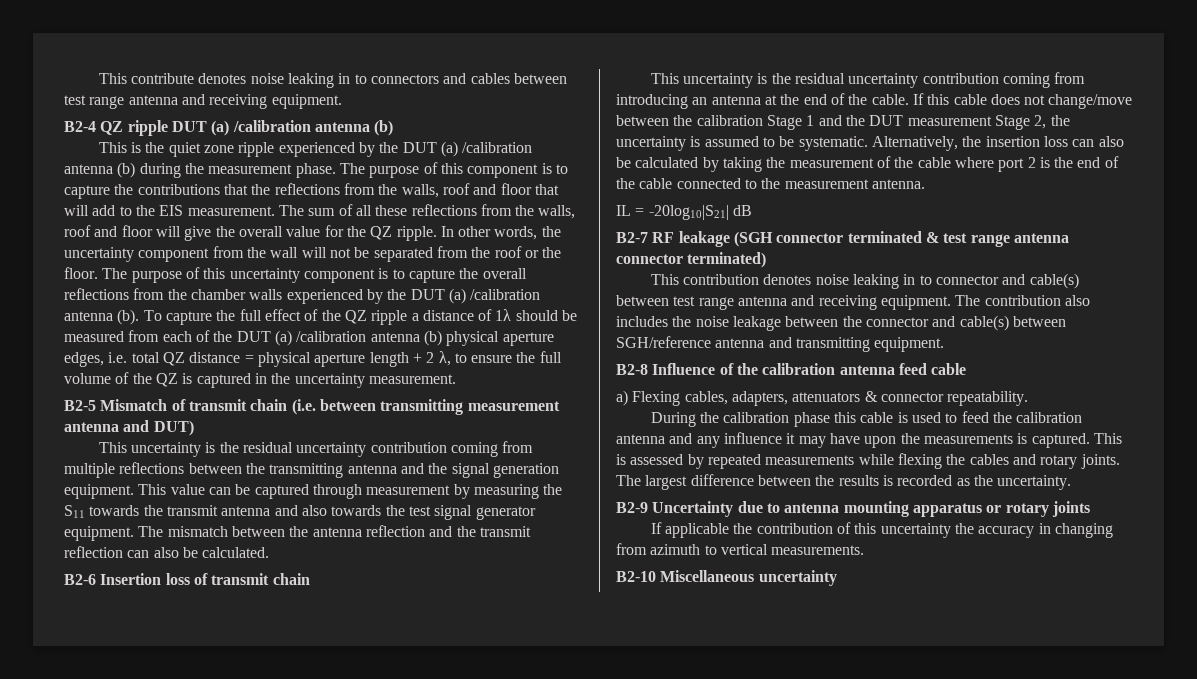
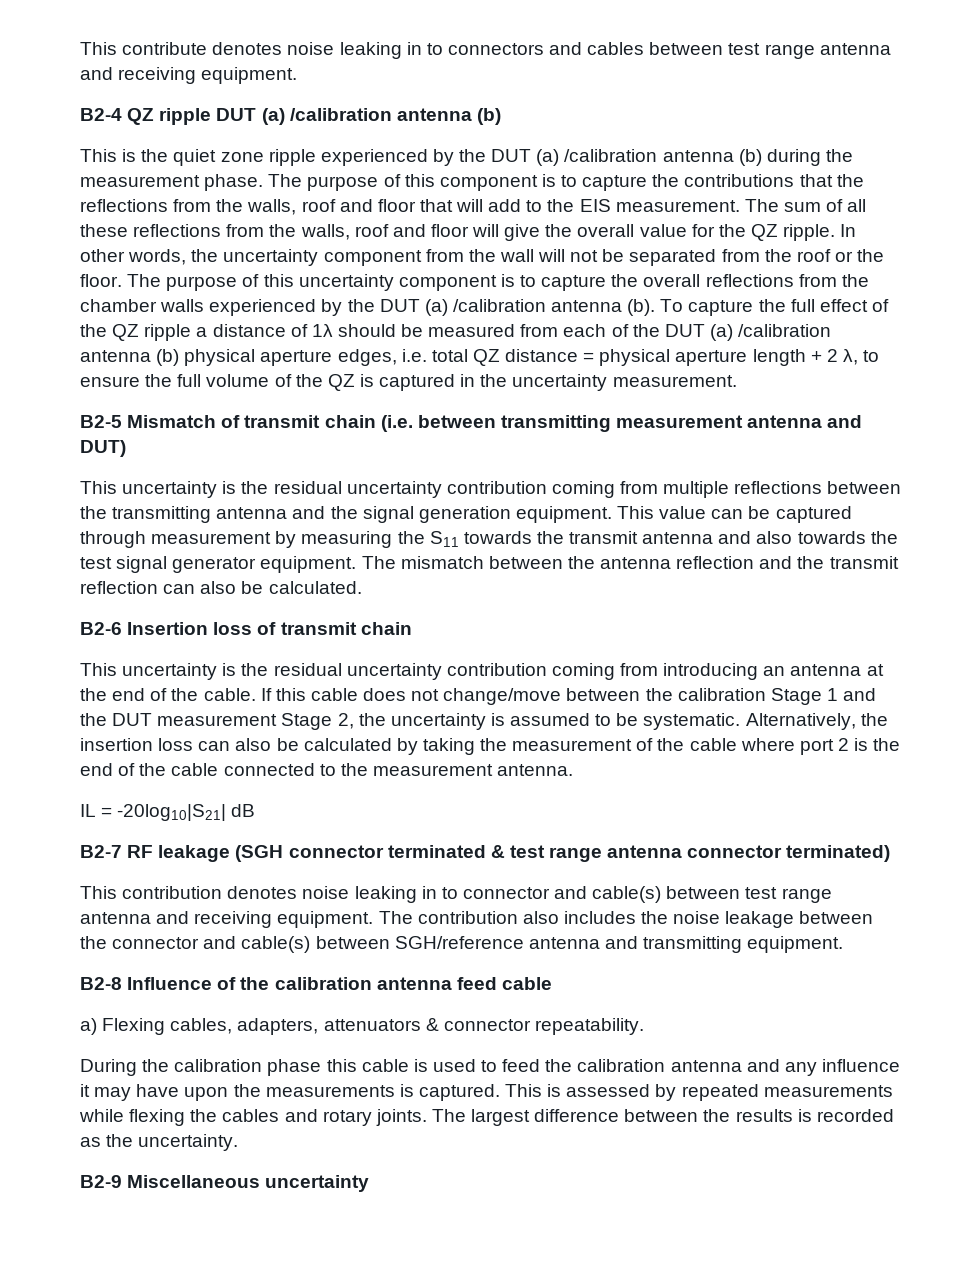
- B2-9 Uncertainty due to antenna mounting apparatus or rotary joints
- If applicable the contribution of this uncertainty the accuracy in changing from azimuth to vertical measurements.
- B2-10 Miscellaneous uncertainty
+ B2-9 Miscellaneous uncertainty

